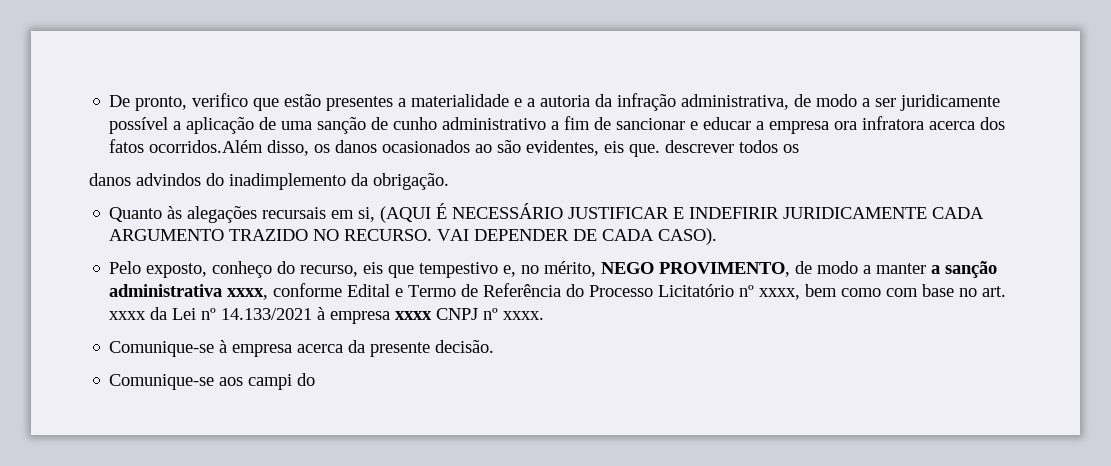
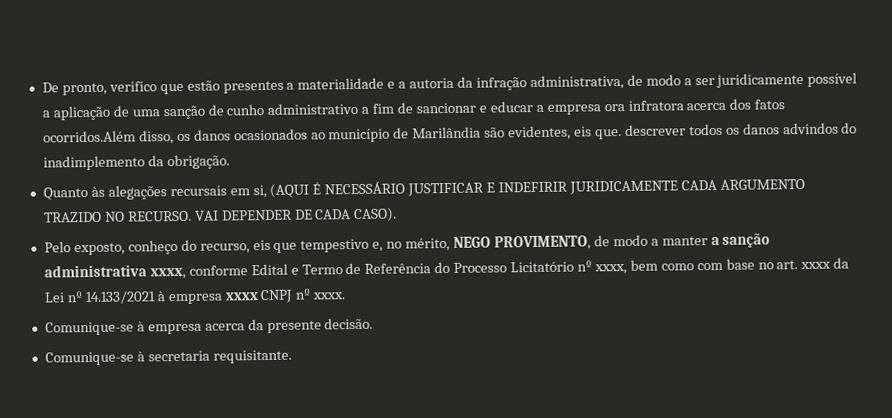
- De pronto, verifico que estão presentes a materialidade e a autoria da infração administrativa, de modo a ser juridicamente possível a aplicação de uma sanção de cunho administrativo a fim de sancionar e educar a empresa ora infratora acerca dos fatos ocorridos.Além disso, os danos ocasionados ao são evidentes, eis que. descrever todos os
- danos advindos do inadimplemento da obrigação.
+ De pronto, verifico que estão presentes a materialidade e a autoria da infração administrativa, de modo a ser juridicamente possível a aplicação de uma sanção de cunho administrativo a fim de sancionar e educar a empresa ora infratora acerca dos fatos ocorridos.Além disso, os danos ocasionados ao município de Marilândia são evidentes, eis que. descrever todos os danos advindos do inadimplemento da obrigação.
- Comunique-se aos campi do
+ Comunique-se à secretaria requisitante.

